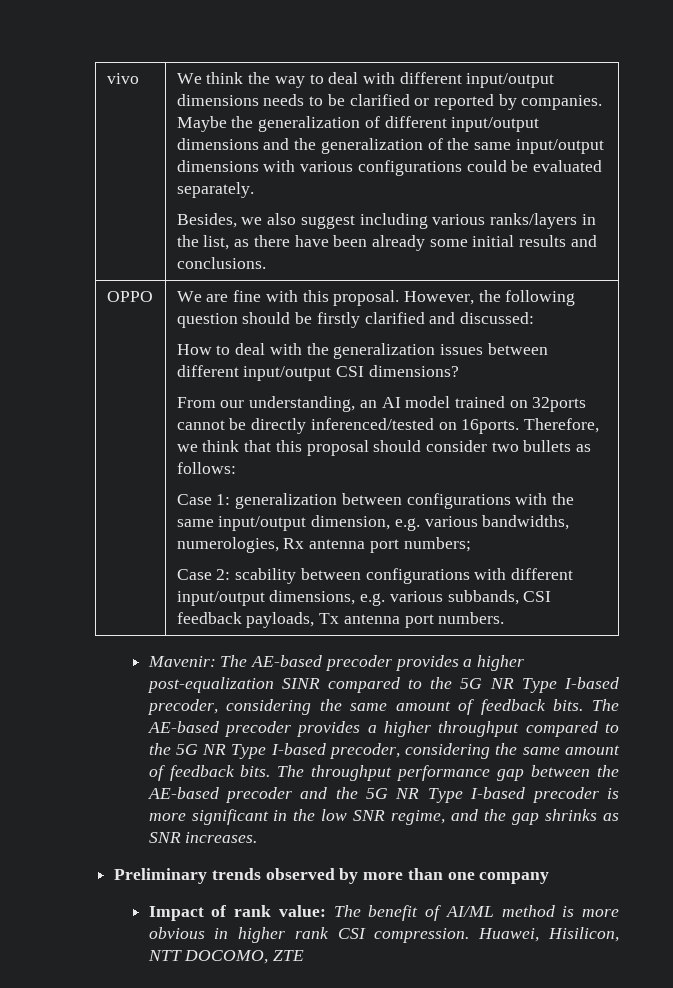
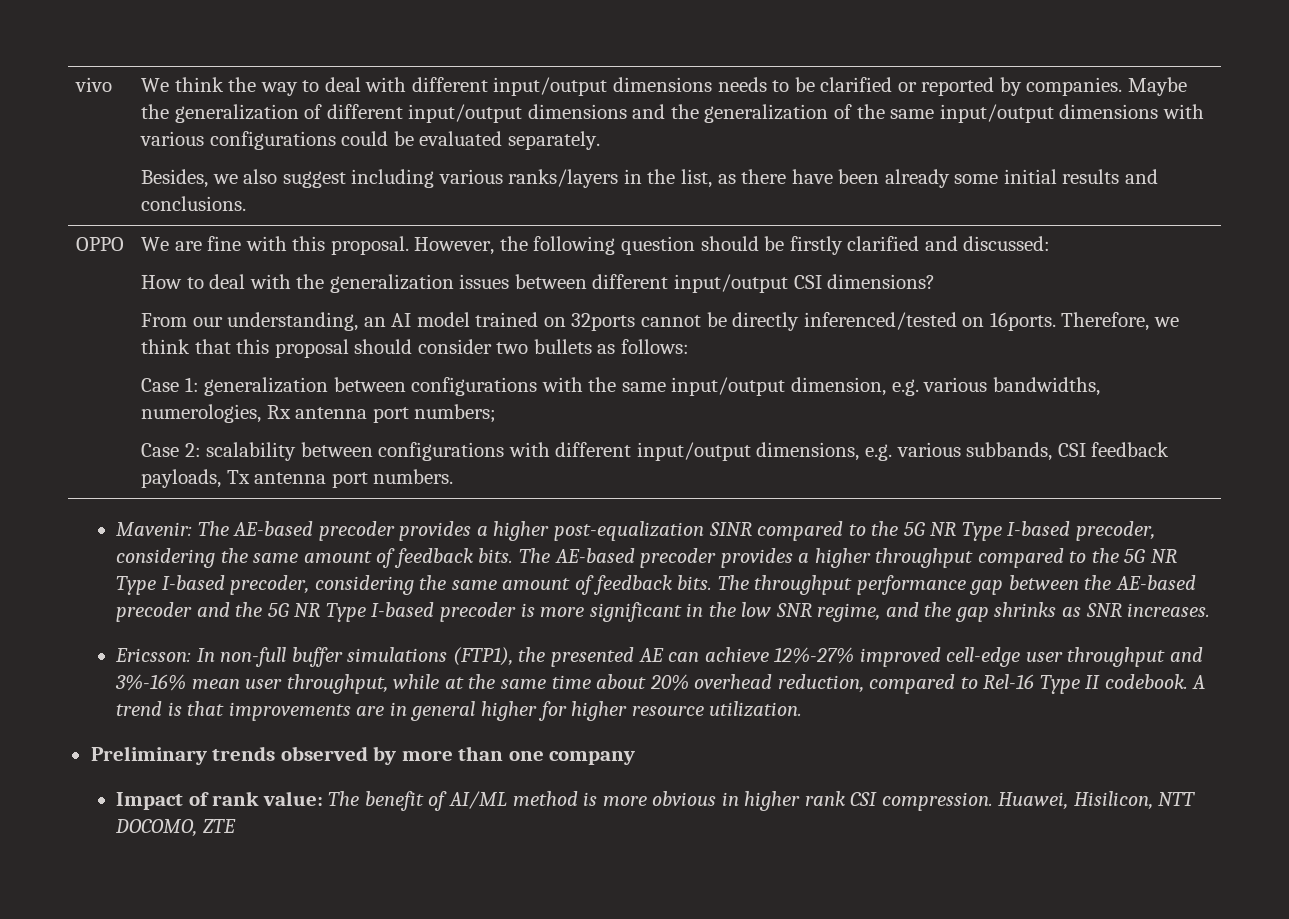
- Case 2: scability between configurations with different input/output dimensions, e.g. various subbands, CSI feedback payloads, Tx antenna port numbers.
+ Case 2: scalability between configurations with different input/output dimensions, e.g. various subbands, CSI feedback payloads, Tx antenna port numbers.
+ Ericsson: In non-full buffer simulations (FTP1), the presented AE can achieve 12%-27% improved cell-edge user throughput and 3%-16% mean user throughput, while at the same time about 20% overhead reduction, compared to Rel-16 Type II codebook. A trend is that improvements are in general higher for higher resource utilization.

